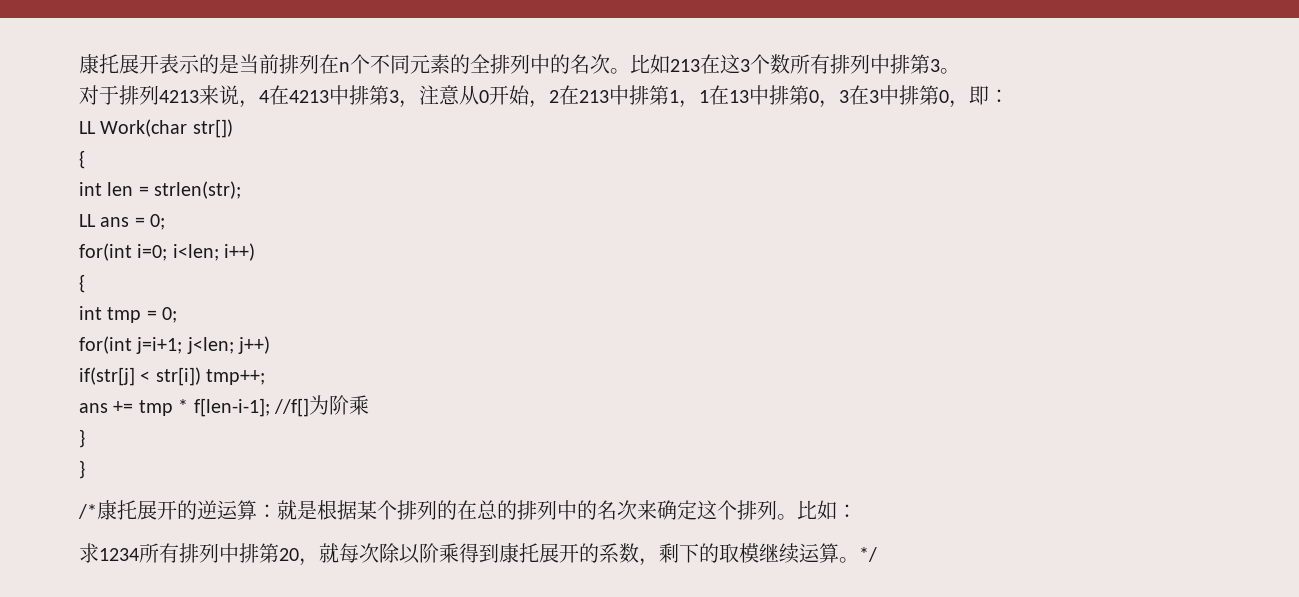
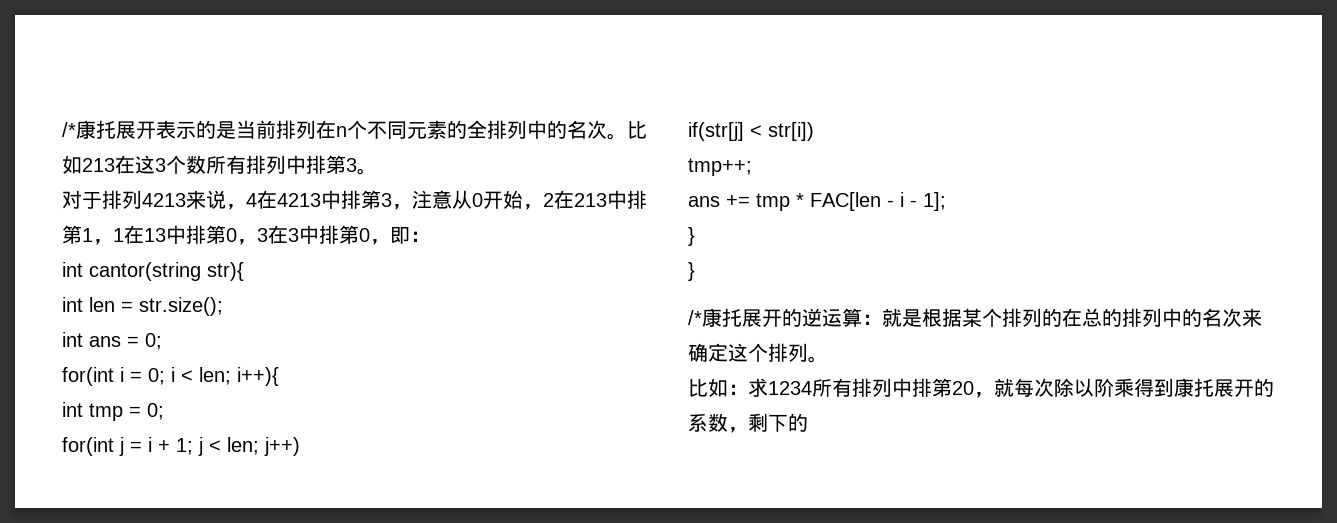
- 康托展开表示的是当前排列在n个不同元素的全排列中的名次。
+ /*康托展开表示的是当前排列在n个不同元素的全排列中的名次。
- LL Work(char str[])
- {
+ int cantor(string str){
- int len = strlen(str);
- LL ans = 0;
+ int len = str.size();
+ int ans = 0;
- for(int i=0; i<len; i++)
- {
+ for(int i = 0; i < len; i++){
- for(int j=i+1; j<len; j++)
+ for(int j = i + 1; j < len; j++)
- if(str[j] < str[i]) tmp++;
+ if(str[j] < str[i])
+ tmp++;
- ans += tmp * f[len-i-1]; //f[]为阶乘
+ ans += tmp * FAC[len - i - 1];
- /*康托展开的逆运算：就是根据某个排列的在总的排列中的名次来确定这个排列。比如：
- 求1234所有排列中排第20，就每次除以阶乘得到康托展开的系数，剩下的取模继续运算。*/
+ /*康托展开的逆运算：就是根据某个排列的在总的排列中的名次来确定这个排列。
+ 比如：求1234所有排列中排第20，就每次除以阶乘得到康托展开的系数，剩下的

